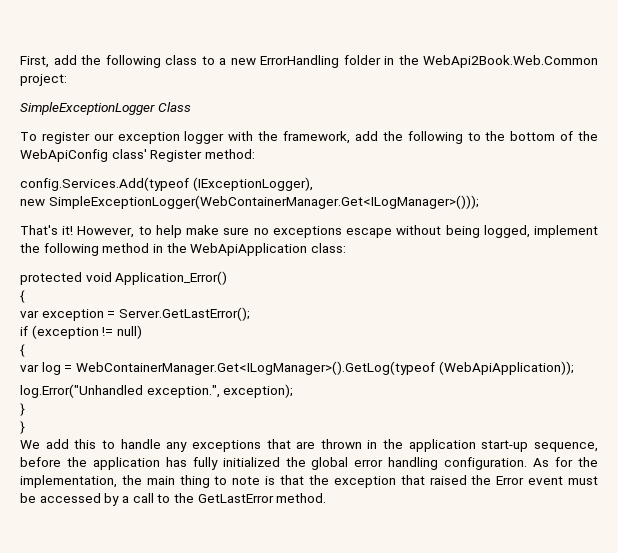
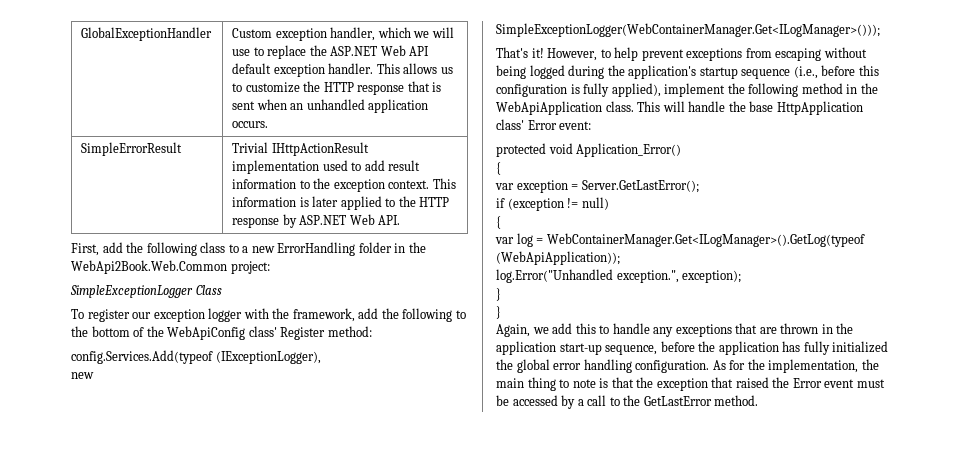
+ GlobalExceptionHandler | Custom exception handler, which we will use to replace the ASP.NET Web API default exception handler. This allows us to customize the HTTP response that is sent when an unhandled application occurs.
+ SimpleErrorResult | Trivial IHttpActionResult implementation used to add result information to the exception context. This information is later applied to the HTTP response by ASP.NET Web API.
- However, to help make sure no exceptions escape without being logged, implement the following method in the WebApiApplication class:
+ However, to help prevent exceptions from escaping without being logged during the application's startup sequence (i.e., before this configuration is fully applied), implement the following method in the WebApiApplication class. This will handle the base HttpApplication class' Error event:
- We add this to handle any exceptions that are thrown in the application start-up sequence, before the application has fully initialized the global error handling configuration.
+ Again, we add this to handle any exceptions that are thrown in the application start-up sequence, before the application has fully initialized the global error handling configuration.

